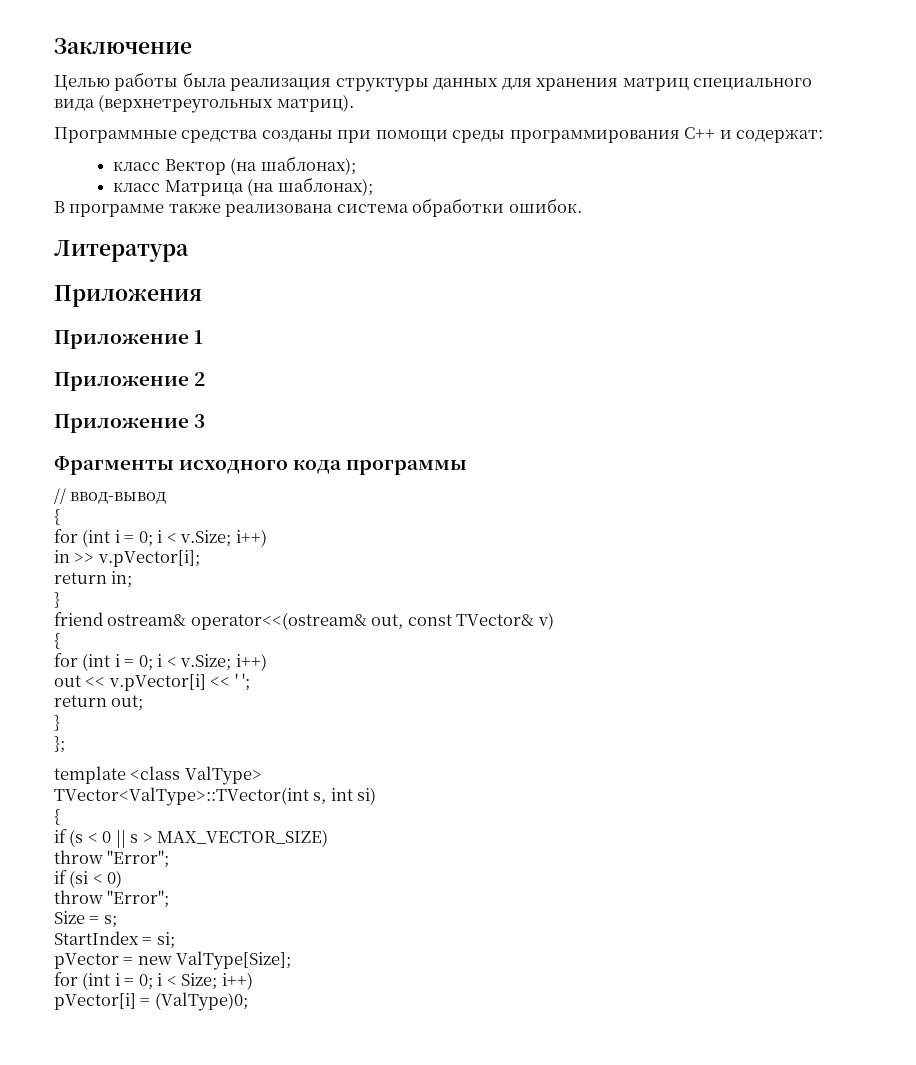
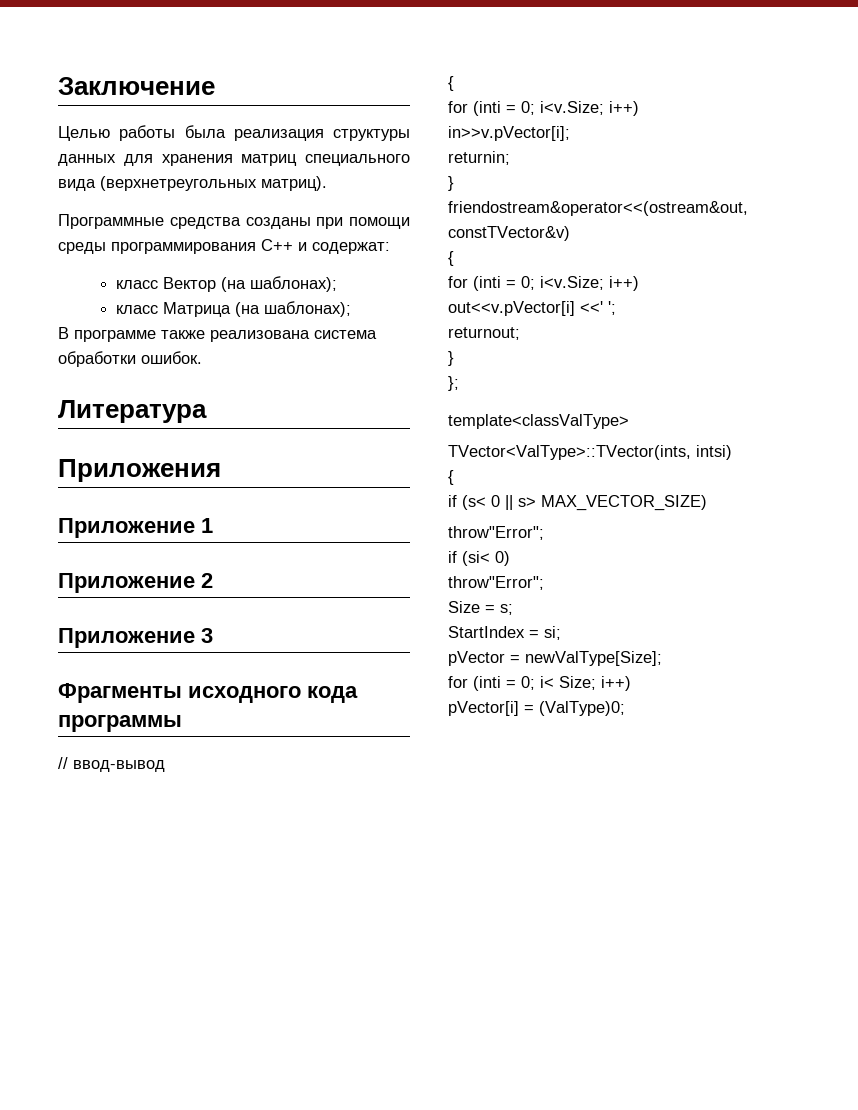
  // ввод-вывод
  {
- for (int i = 0; i < v.Size; i++)
- in >> v.pVector[i];
- return in;
+ for (inti = 0; i<v.Size; i++)
+ in>>v.pVector[i];
+ returnin;
  }
- friend ostream& operator<<(ostream& out, const TVector& v)
+ friendostream&operator<<(ostream&out, constTVector&v)
  {
- for (int i = 0; i < v.Size; i++)
- out << v.pVector[i] << ' ';
+ for (inti = 0; i<v.Size; i++)
+ out<<v.pVector[i] <<' ';
- return out;
+ returnout;
- template <class ValType>
- TVector<ValType>::TVector(int s, int si)
+ template<classValType>
+ TVector<ValType>::TVector(ints, intsi)
  {
- if (s < 0 || s > MAX_VECTOR_SIZE)
- throw "Error";
- if (si < 0)
- throw "Error";
+ if (s< 0 || s> MAX_VECTOR_SIZE)
+ throw"Error";
+ if (si< 0)
+ throw"Error";
- pVector = new ValType[Size];
- for (int i = 0; i < Size; i++)
+ pVector = newValType[Size];
+ for (inti = 0; i< Size; i++)

